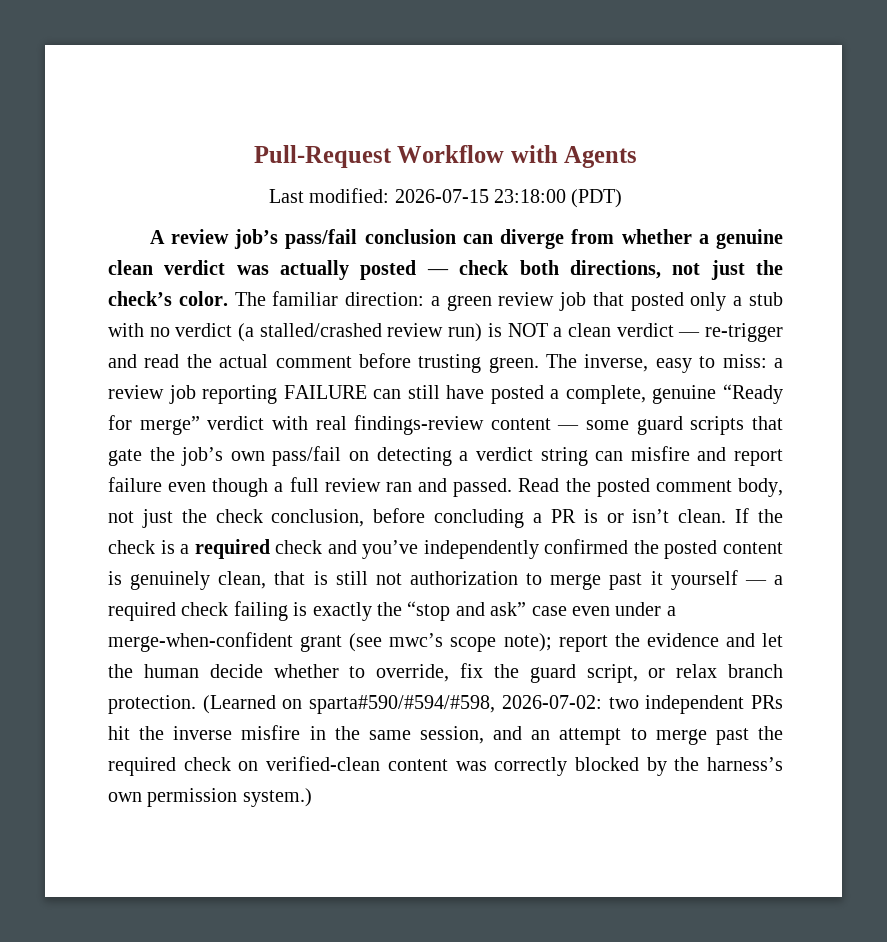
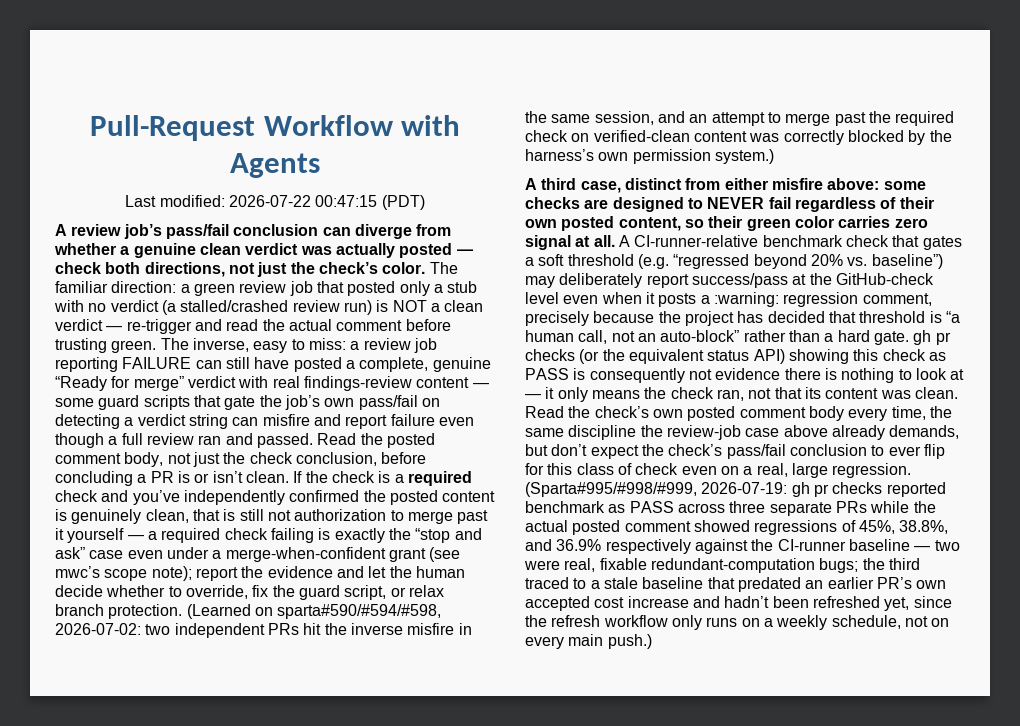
- Last modified: 2026-07-15 23:18:00 (PDT)
+ Last modified: 2026-07-22 00:47:15 (PDT)
+ A third case, distinct from either misfire above: some checks are designed to NEVER fail regardless of their own posted content, so their green color carries zero signal at all. A CI-runner-relative benchmark check that gates a soft threshold (e.g. “regressed beyond 20% vs. baseline”) may deliberately report success/pass at the GitHub-check level even when it posts a :warning: regression comment, precisely because the project has decided that threshold is “a human call, not an auto-block” rather than a hard gate. gh pr checks (or the equivalent status API) showing this check as PASS is consequently not evidence there is nothing to look at — it only means the check ran, not that its content was clean. Read the check’s own posted comment body every time, the same discipline the review-job case above already demands, but don’t expect the check’s pass/fail conclusion to ever flip for this class of check even on a real, large regression. (Sparta#995/#998/#999, 2026-07-19: gh pr checks reported benchmark as PASS across three separate PRs while the actual posted comment showed regressions of 45%, 38.8%, and 36.9% respectively against the CI-runner baseline — two were real, fixable redundant-computation bugs; the third traced to a stale baseline that predated an earlier PR’s own accepted cost increase and hadn’t been refreshed yet, since the refresh workflow only runs on a weekly schedule, not on every main push.)

